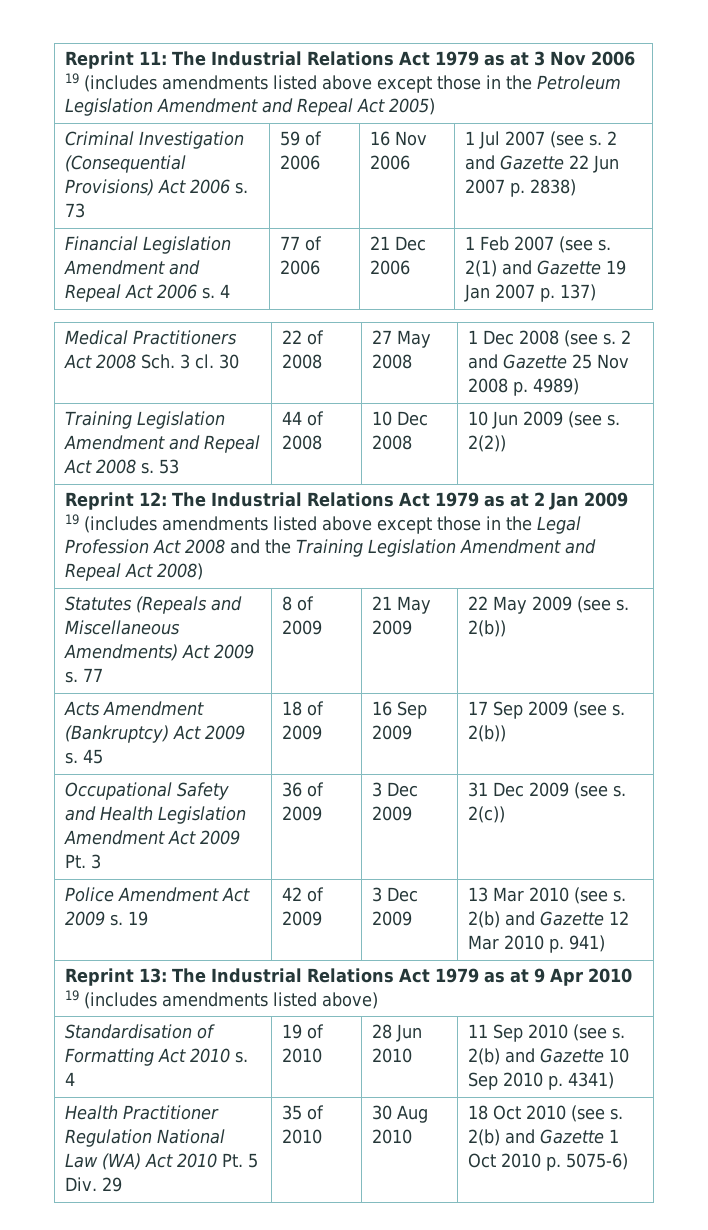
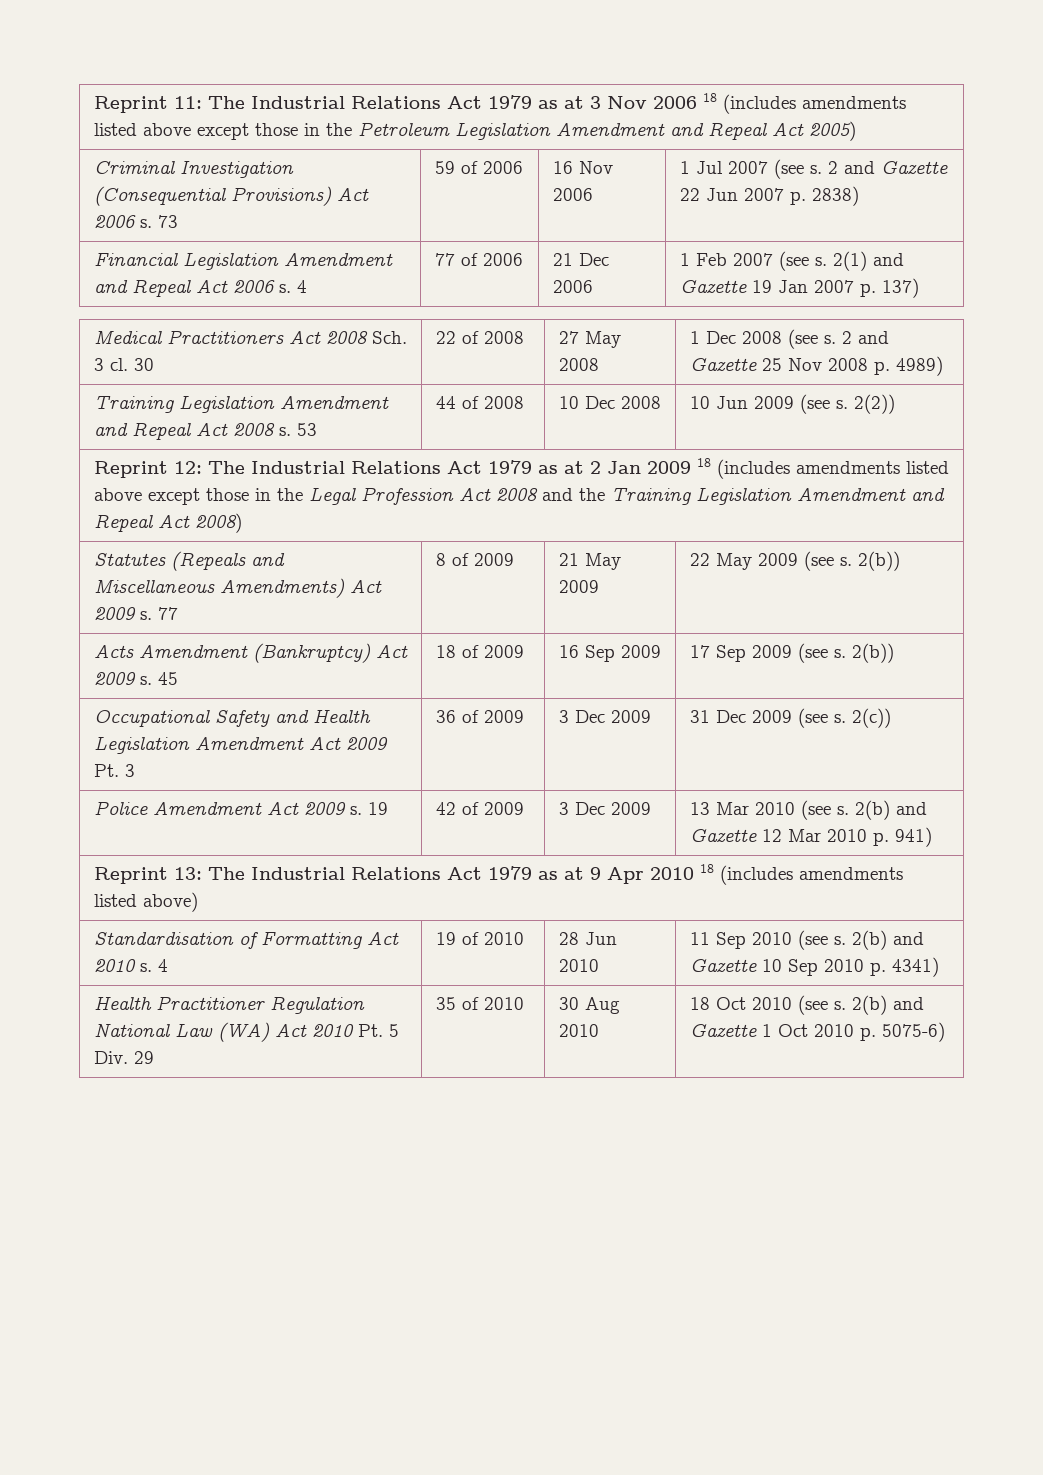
- Reprint 11: The Industrial Relations Act 1979 as at 3 Nov 2006 19 (includes amendments listed above except those in the Petroleum Legislation Amendment and Repeal Act 2005)
+ Reprint 11: The Industrial Relations Act 1979 as at 3 Nov 2006 18 (includes amendments listed above except those in the Petroleum Legislation Amendment and Repeal Act 2005)
- Reprint 12: The Industrial Relations Act 1979 as at 2 Jan 2009 19 (includes amendments listed above except those in the Legal Profession Act 2008 and the Training Legislation Amendment and Repeal Act 2008)
+ Reprint 12: The Industrial Relations Act 1979 as at 2 Jan 2009 18 (includes amendments listed above except those in the Legal Profession Act 2008 and the Training Legislation Amendment and Repeal Act 2008)
- Reprint 13: The Industrial Relations Act 1979 as at 9 Apr 2010 19 (includes amendments listed above)
+ Reprint 13: The Industrial Relations Act 1979 as at 9 Apr 2010 18 (includes amendments listed above)

